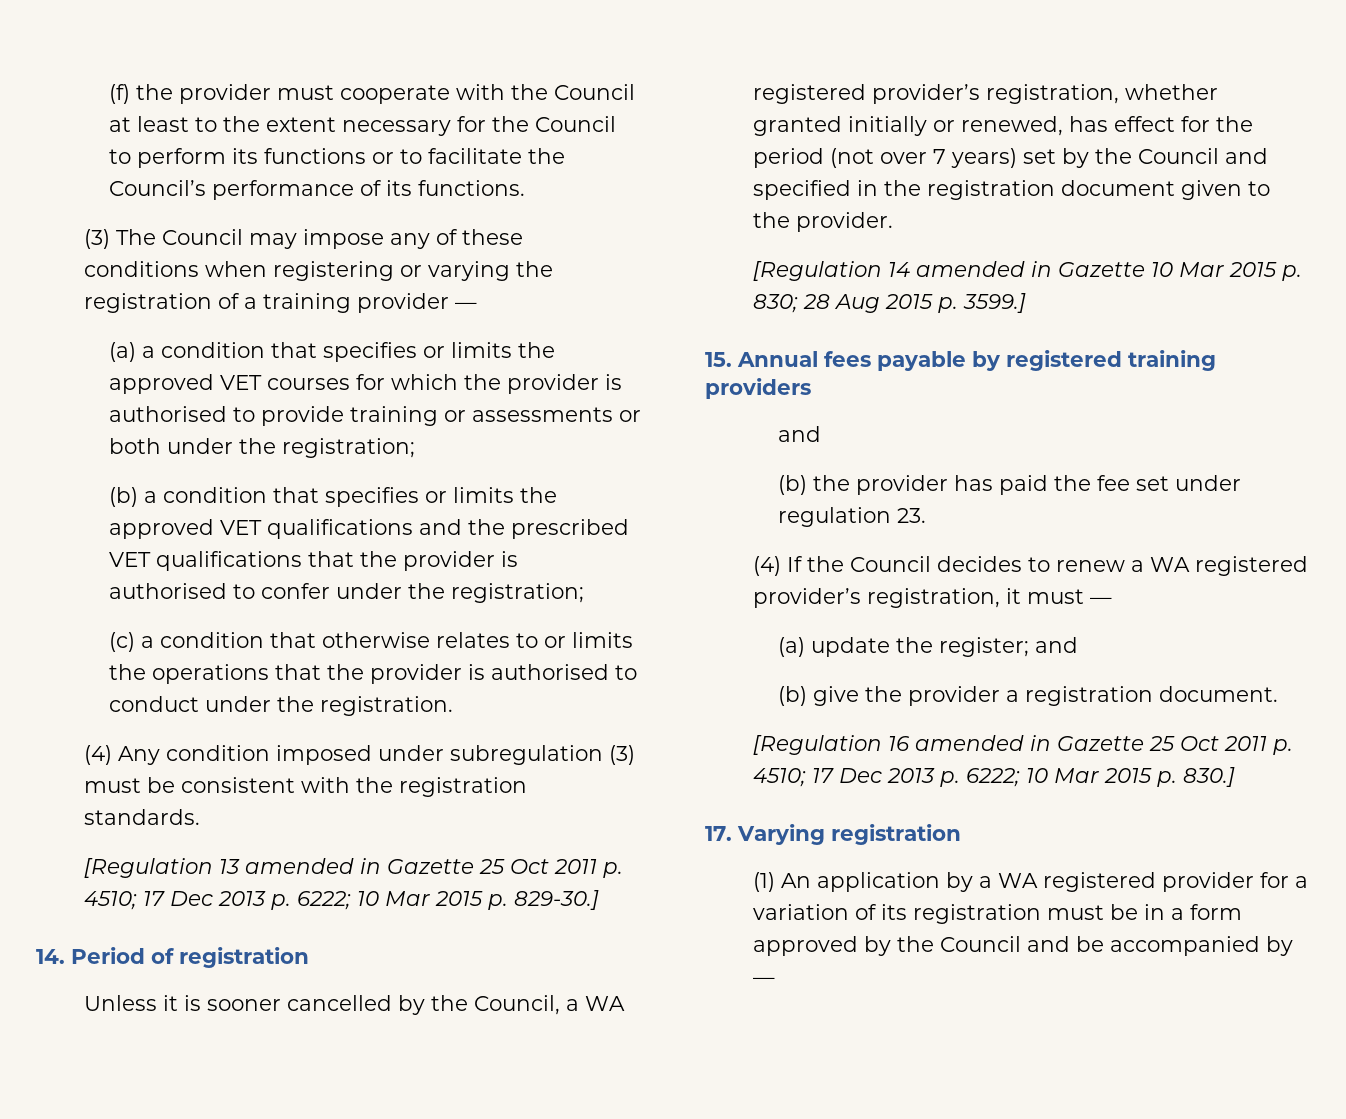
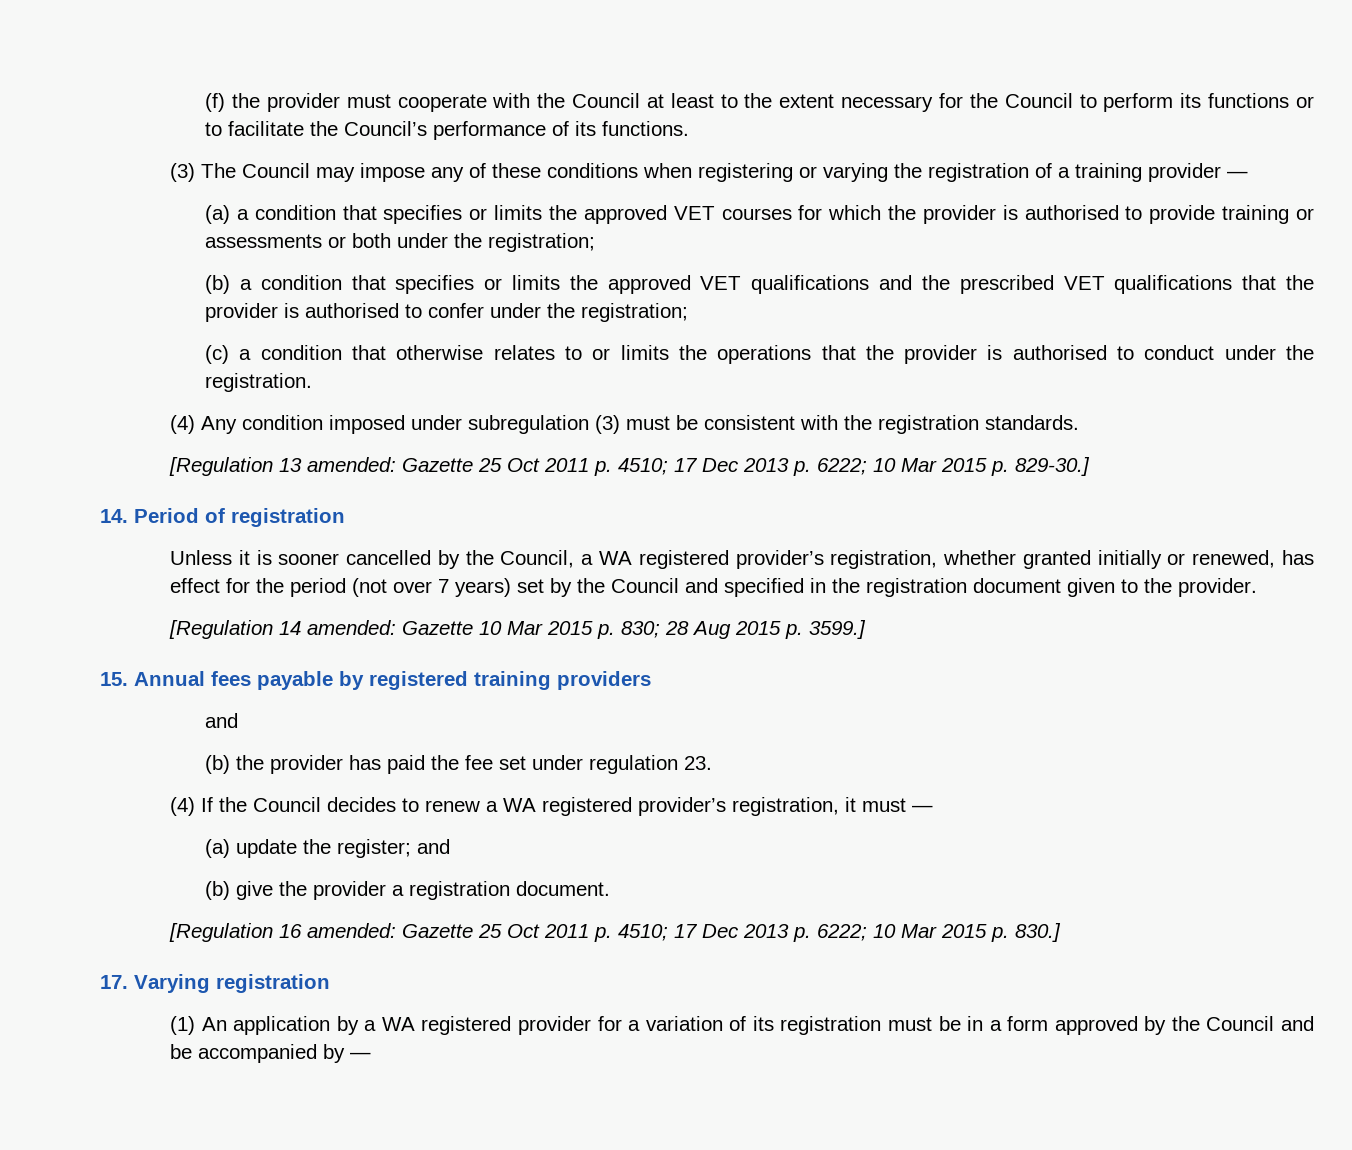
- [Regulation 13 amended in Gazette 25 Oct 2011 p. 4510; 17 Dec 2013 p. 6222; 10 Mar 2015 p. 829-30.]
+ [Regulation 13 amended: Gazette 25 Oct 2011 p. 4510; 17 Dec 2013 p. 6222; 10 Mar 2015 p. 829-30.]
- [Regulation 14 amended in Gazette 10 Mar 2015 p. 830; 28 Aug 2015 p. 3599.]
+ [Regulation 14 amended: Gazette 10 Mar 2015 p. 830; 28 Aug 2015 p. 3599.]
- [Regulation 16 amended in Gazette 25 Oct 2011 p. 4510; 17 Dec 2013 p. 6222; 10 Mar 2015 p. 830.]
+ [Regulation 16 amended: Gazette 25 Oct 2011 p. 4510; 17 Dec 2013 p. 6222; 10 Mar 2015 p. 830.]

